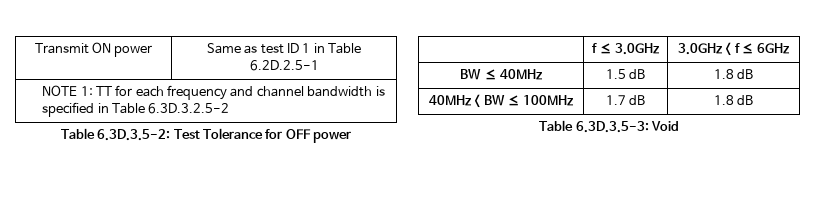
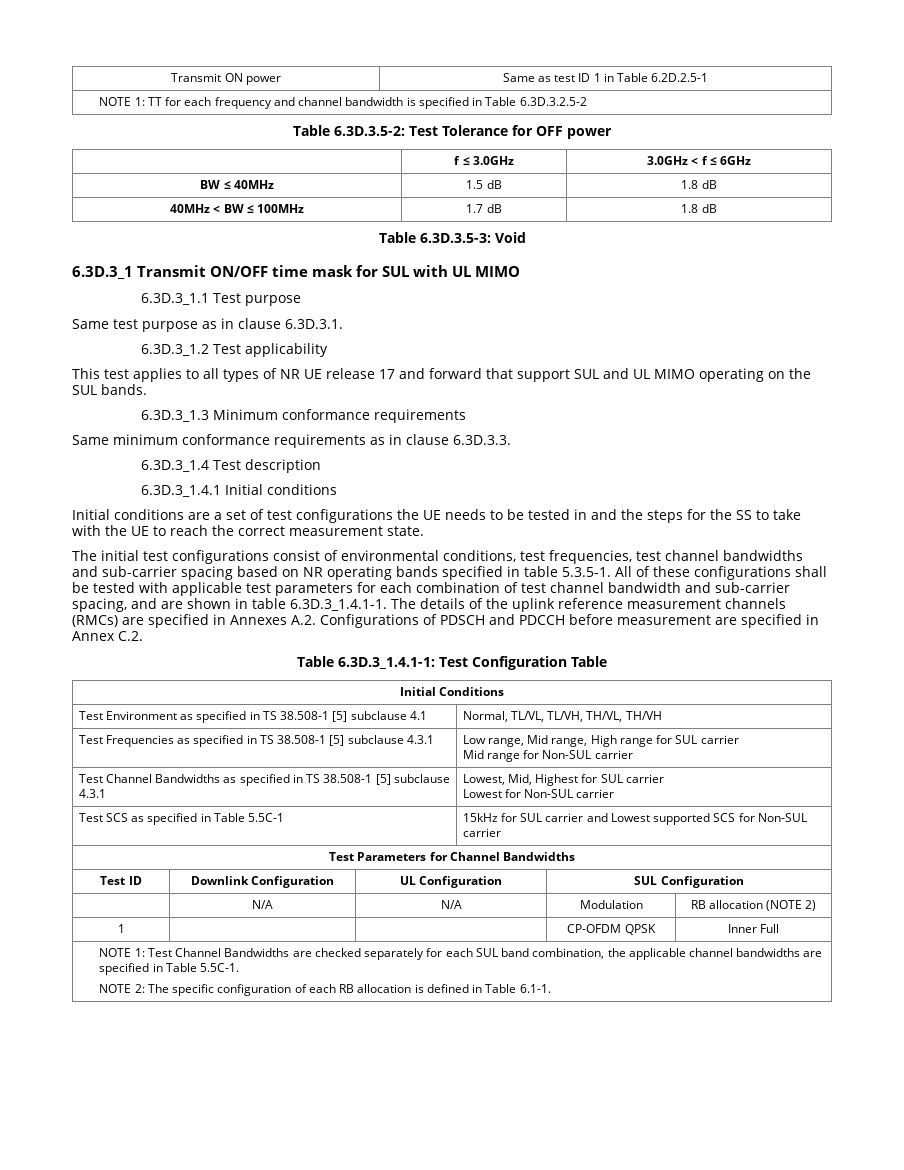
+ 6.3D.3_1 Transmit ON/OFF time mask for SUL with UL MIMO
+ 6.3D.3_1.1 Test purpose
+ Same test purpose as in clause 6.3D.3.1.
+ 6.3D.3_1.2 Test applicability
+ This test applies to all types of NR UE release 17 and forward that support SUL and UL MIMO operating on the SUL bands.
+ 6.3D.3_1.3 Minimum conformance requirements
+ Same minimum conformance requirements as in clause 6.3D.3.3.
+ 6.3D.3_1.4 Test description
+ 6.3D.3_1.4.1 Initial conditions
+ Initial conditions are a set of test configurations the UE needs to be tested in and the steps for the SS to take with the UE to reach the correct measurement state.
+ The initial test configurations consist of environmental conditions, test frequencies, test channel bandwidths and sub-carrier spacing based on NR operating bands specified in table 5.3.5-1. All of these configurations shall be tested with applicable test parameters for each combination of test channel bandwidth and sub-carrier spacing, and are shown in table 6.3D.3_1.4.1-1. The details of the uplink reference measurement channels (RMCs) are specified in Annexes A.2. Configurations of PDSCH and PDCCH before measurement are specified in Annex C.2.
+ Table 6.3D.3_1.4.1-1: Test Configuration Table
+ Initial Conditions
+ Test Environment as specified in TS 38.508-1 [5] subclause 4.1 | Normal, TL/VL, TL/VH, TH/VL, TH/VH
+ Test Frequencies as specified in TS 38.508-1 [5] subclause 4.3.1 | Low range, Mid range, High range for SUL carrier
+ Mid range for Non-SUL carrier
+ Test Channel Bandwidths as specified in TS 38.508-1 [5] subclause 4.3.1 | Lowest, Mid, Highest for SUL carrier
+ Lowest for Non-SUL carrier
+ Test SCS as specified in Table 5.5C-1 | 15kHz for SUL carrier and Lowest supported SCS for Non-SUL carrier
+ Test Parameters for Channel Bandwidths
+ Test ID | Downlink Configuration | UL Configuration | SUL Configuration
+ | N/A | N/A | Modulation | RB allocation (NOTE 2)
+ 1 | | | CP-OFDM QPSK | Inner Full
+ NOTE 1: Test Channel Bandwidths are checked separately for each SUL band combination, the applicable channel bandwidths are specified in Table 5.5C-1.
+ NOTE 2: The specific configuration of each RB allocation is defined in Table 6.1-1.

